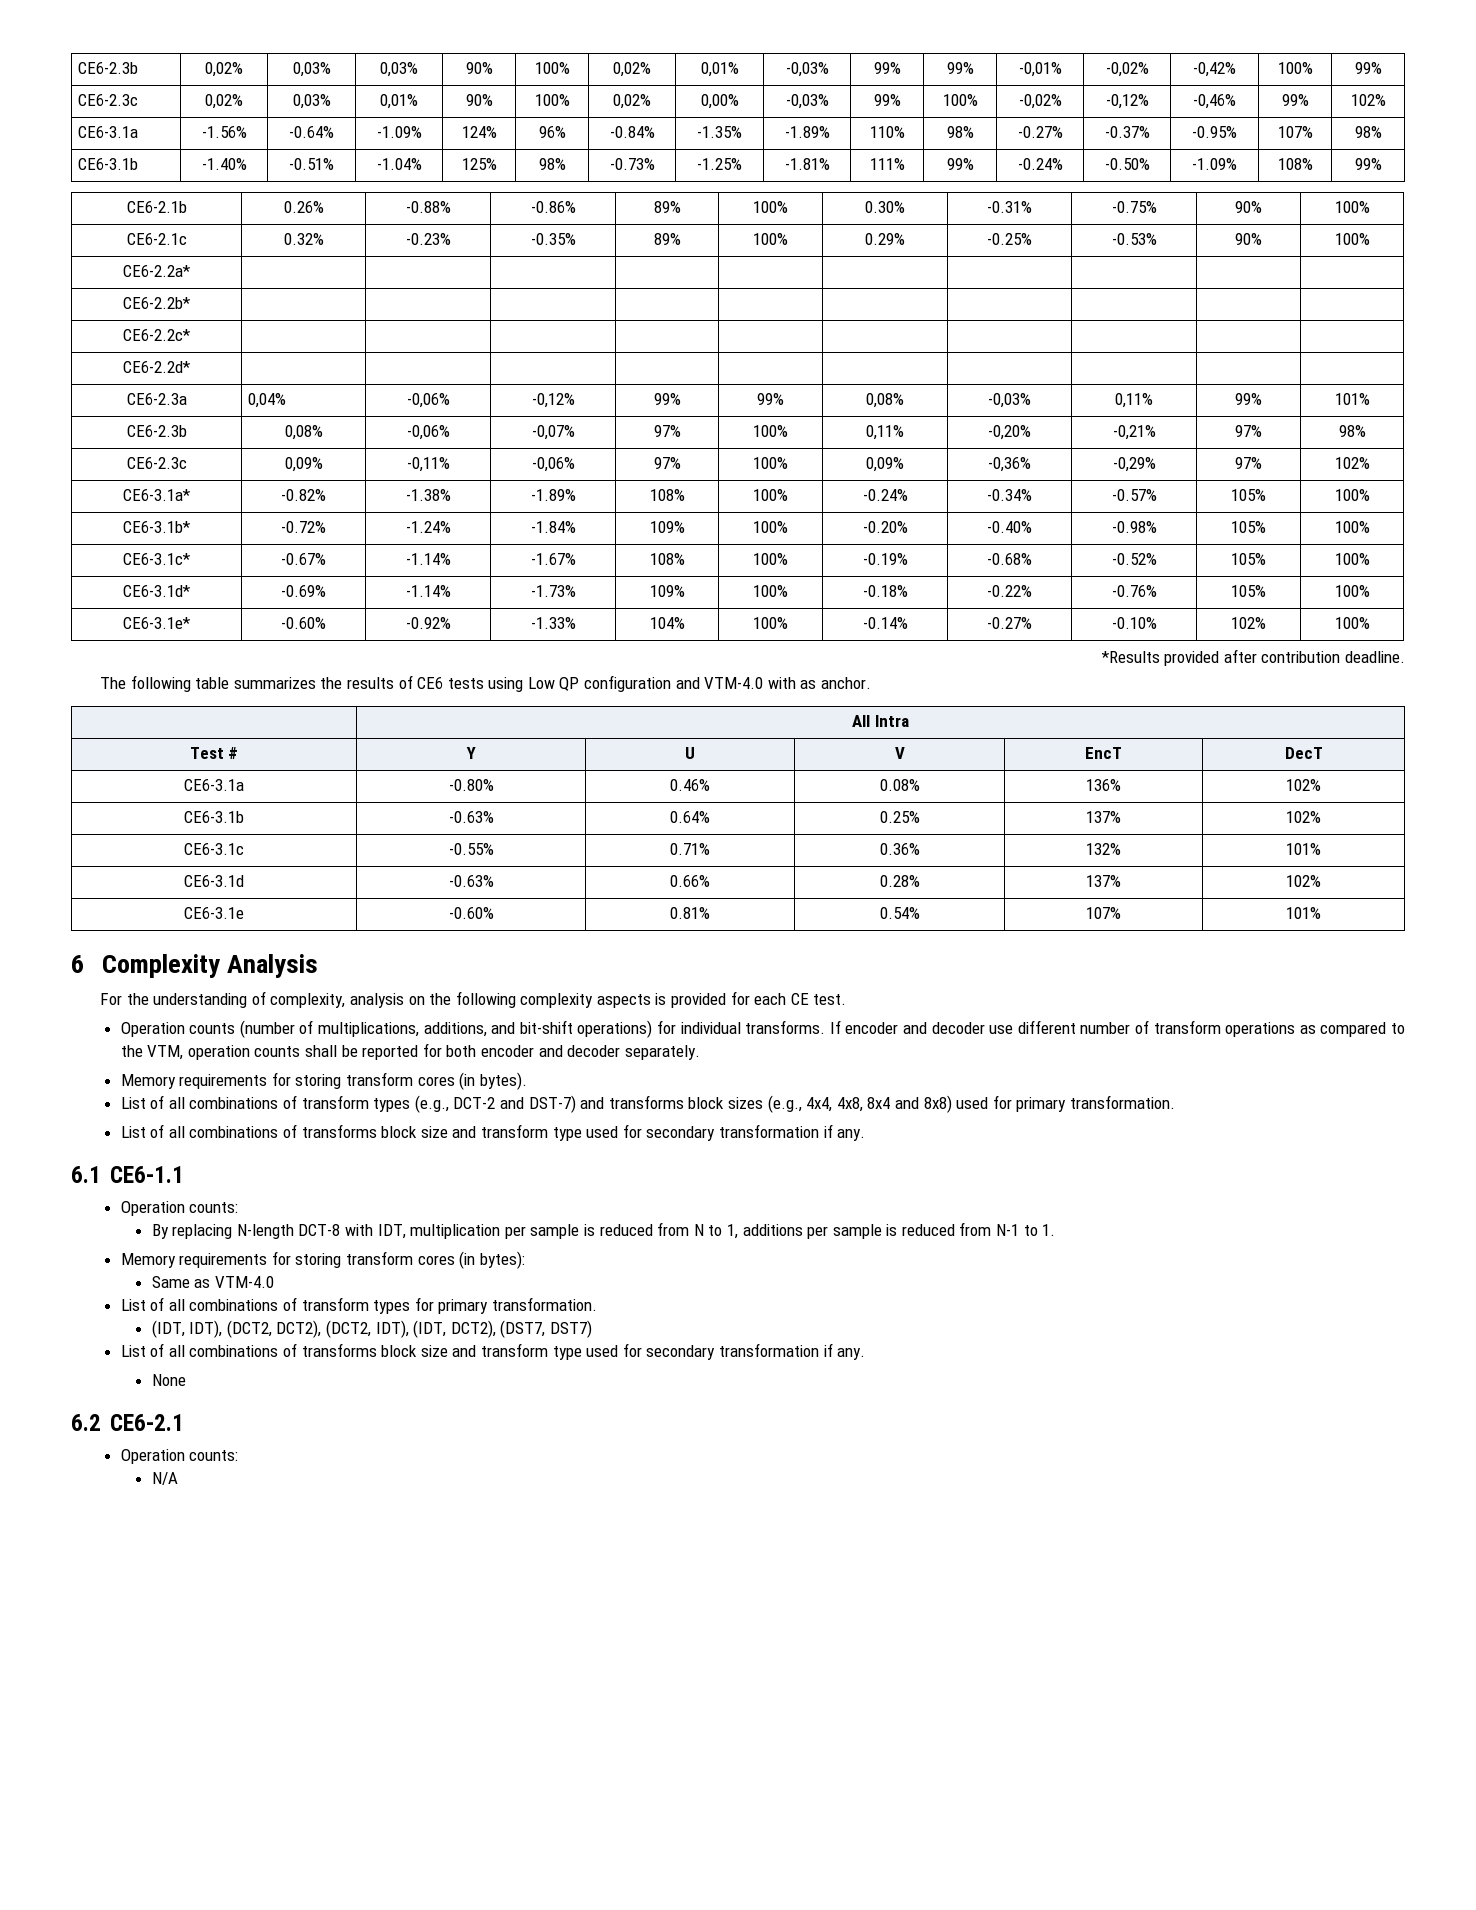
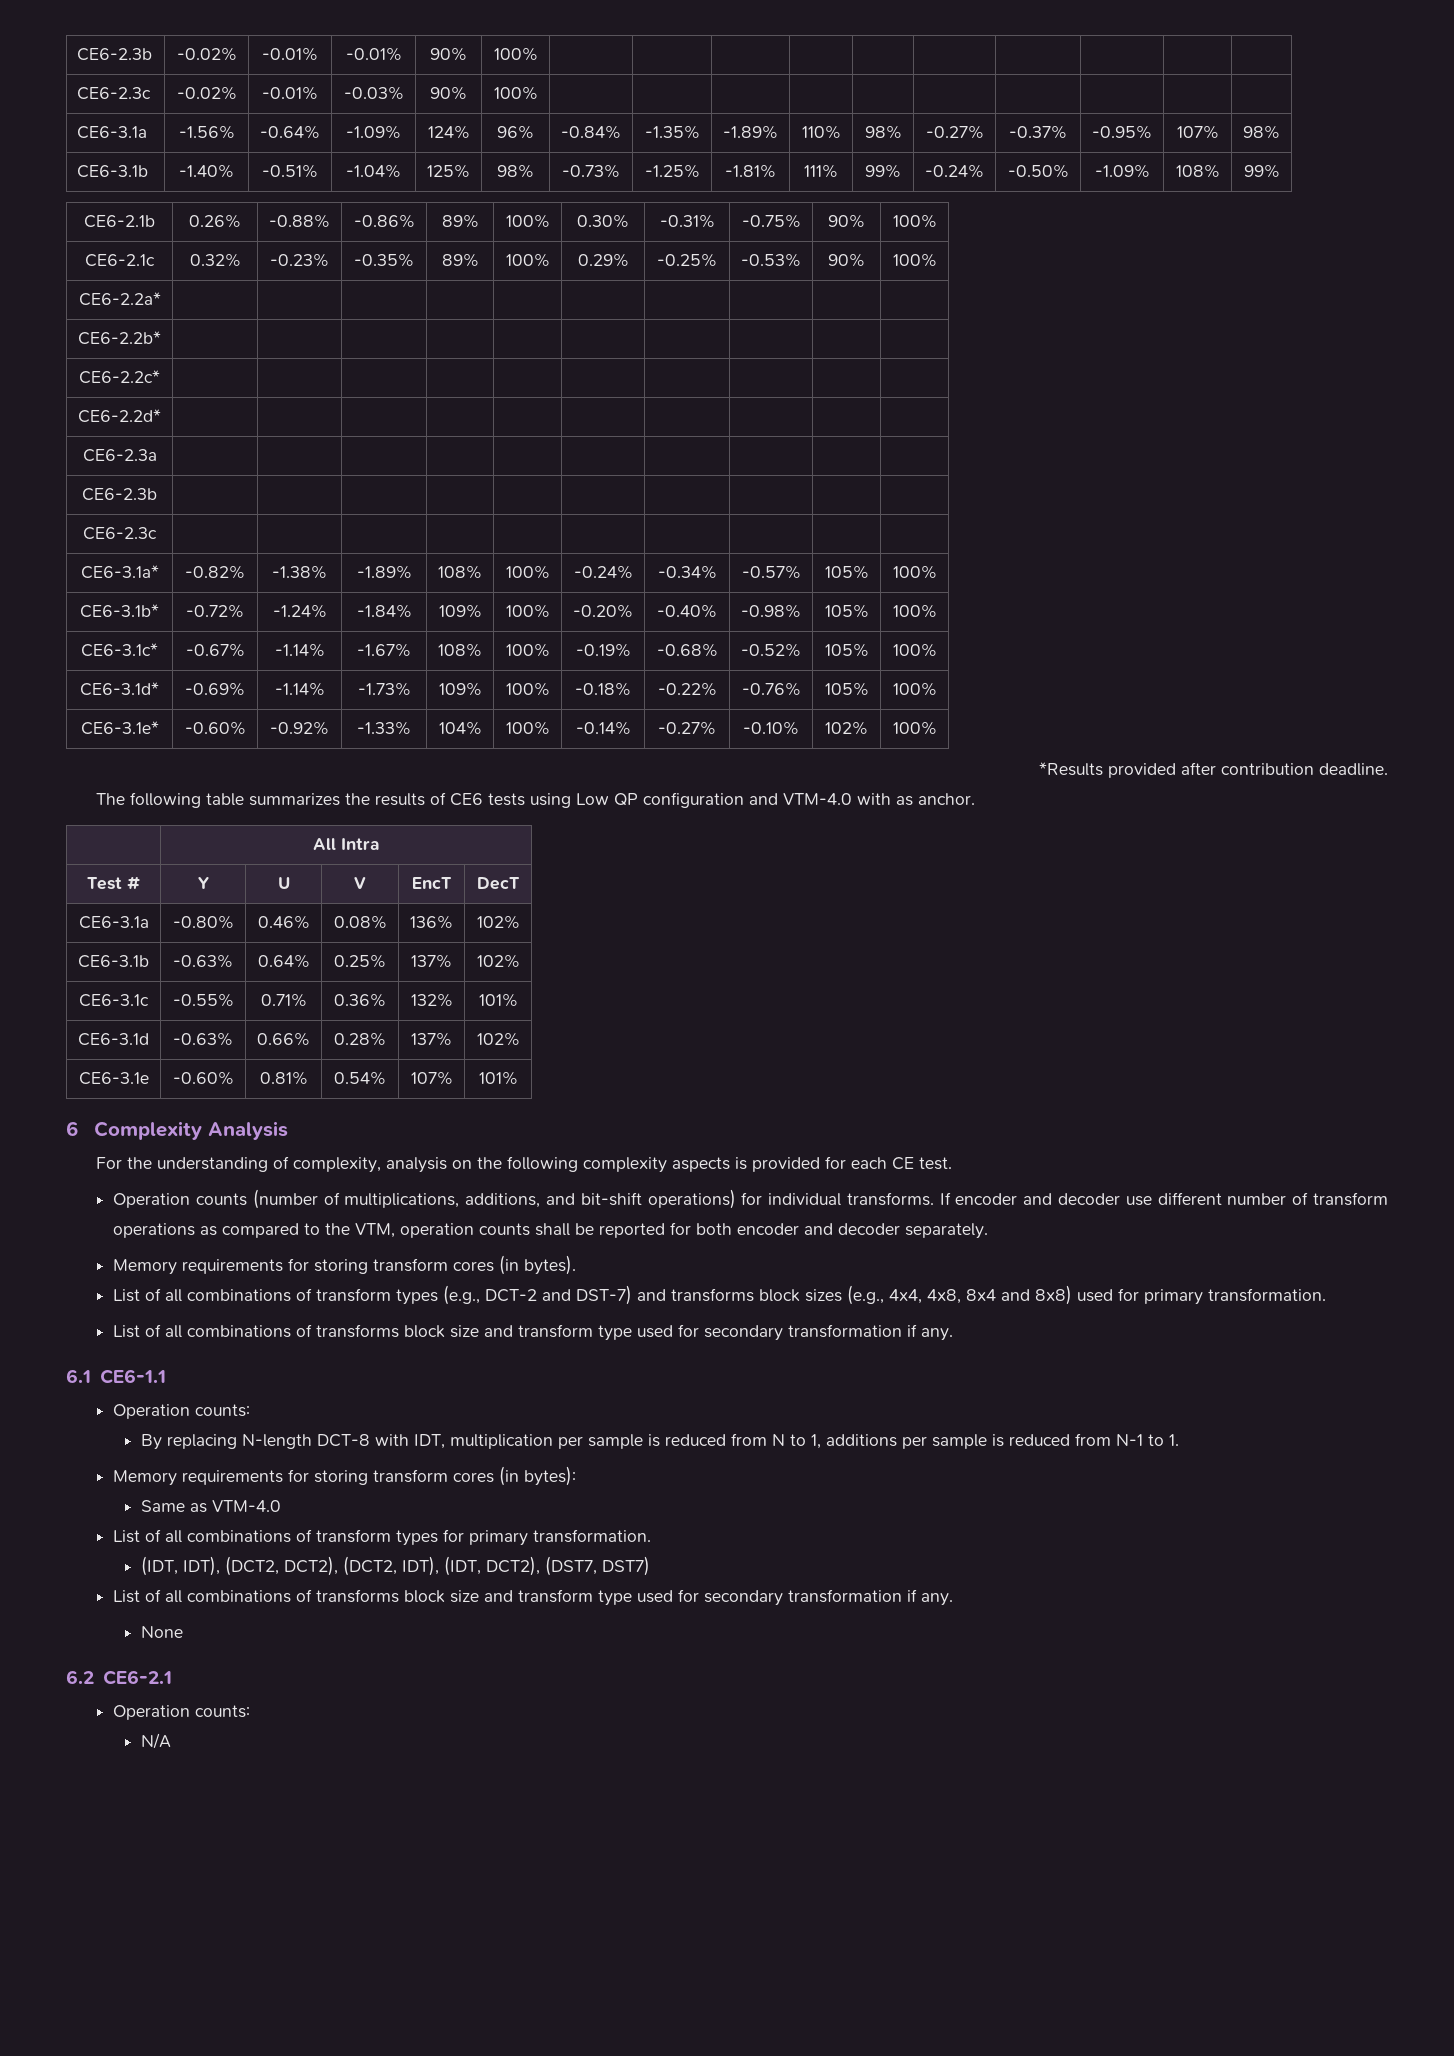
- CE6-2.3b | 0,02% | 0,03% | 0,03% | 90% | 100% | 0,02% | 0,01% | -0,03% | 99% | 99% | -0,01% | -0,02% | -0,42% | 100% | 99%
- CE6-2.3c | 0,02% | 0,03% | 0,01% | 90% | 100% | 0,02% | 0,00% | -0,03% | 99% | 100% | -0,02% | -0,12% | -0,46% | 99% | 102%
+ CE6-2.3b | -0.02% | -0.01% | -0.01% | 90% | 100% | | | | | | | | | |
+ CE6-2.3c | -0.02% | -0.01% | -0.03% | 90% | 100% | | | | | | | | | |
- CE6-2.3a | 0,04% | -0,06% | -0,12% | 99% | 99% | 0,08% | -0,03% | 0,11% | 99% | 101%
- CE6-2.3b | 0,08% | -0,06% | -0,07% | 97% | 100% | 0,11% | -0,20% | -0,21% | 97% | 98%
- CE6-2.3c | 0,09% | -0,11% | -0,06% | 97% | 100% | 0,09% | -0,36% | -0,29% | 97% | 102%
+ CE6-2.3a | | | | | | | | | |
+ CE6-2.3b | | | | | | | | | |
+ CE6-2.3c | | | | | | | | | |

